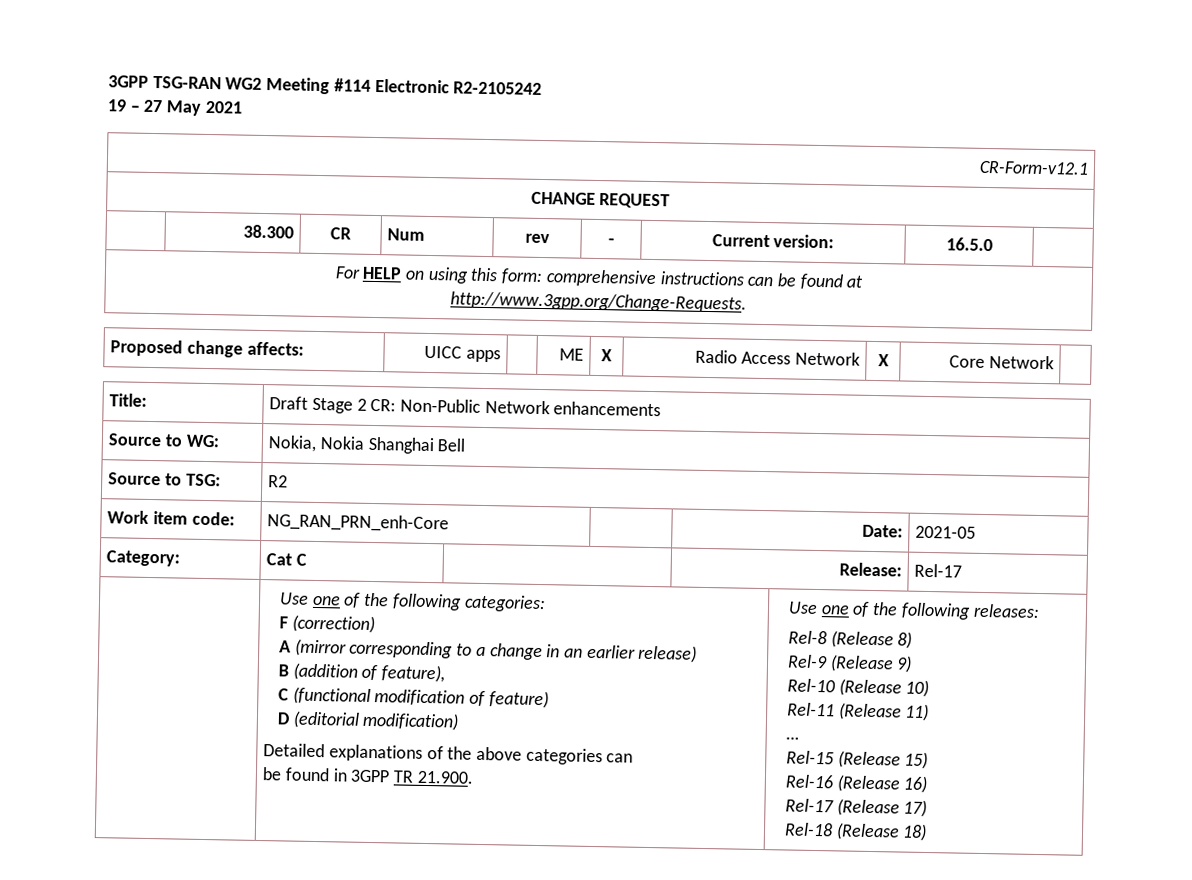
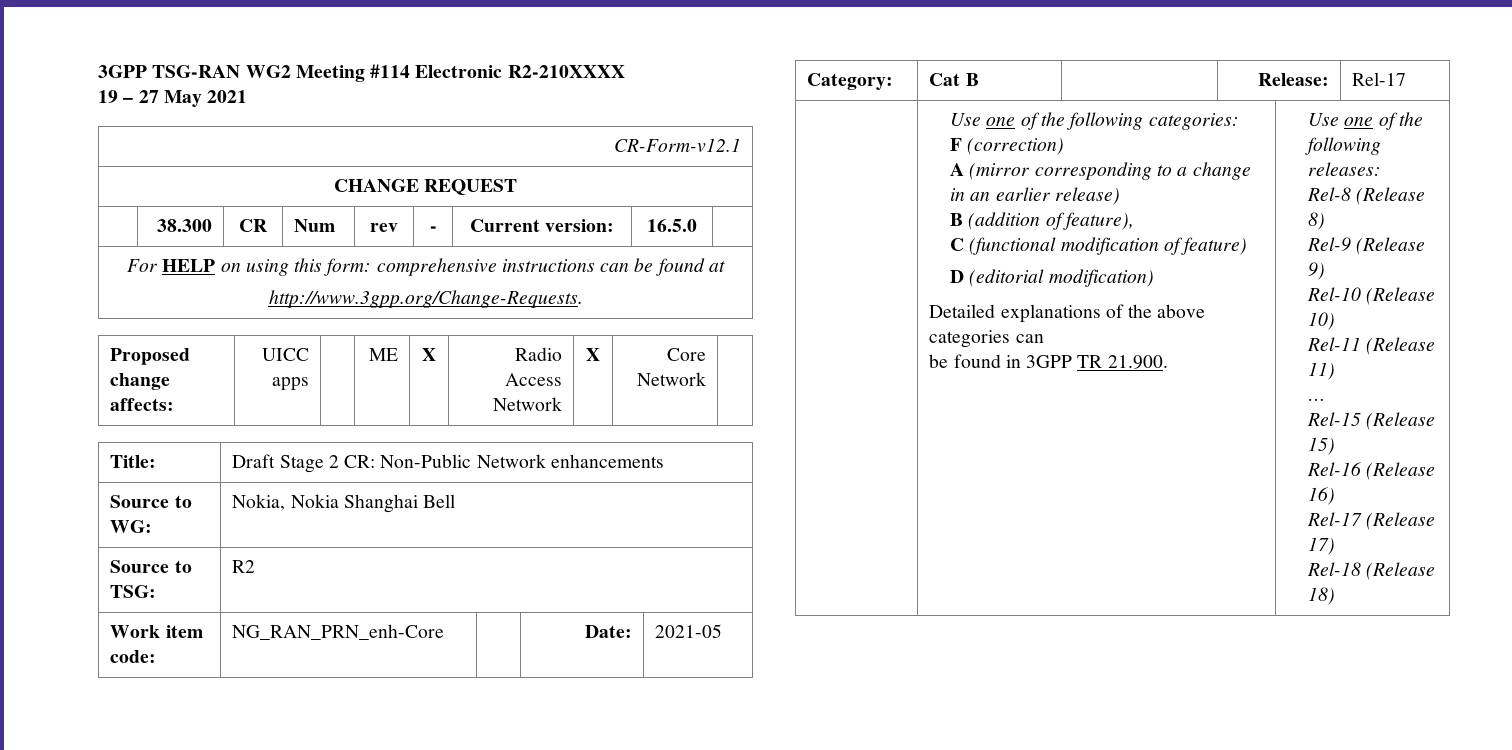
- 3GPP TSG-RAN WG2 Meeting #114 Electronic R2-2105242
+ 3GPP TSG-RAN WG2 Meeting #114 Electronic R2-210XXXX
- Category: | Cat C | | Release: | Rel-17
+ Category: | Cat B | | Release: | Rel-17

